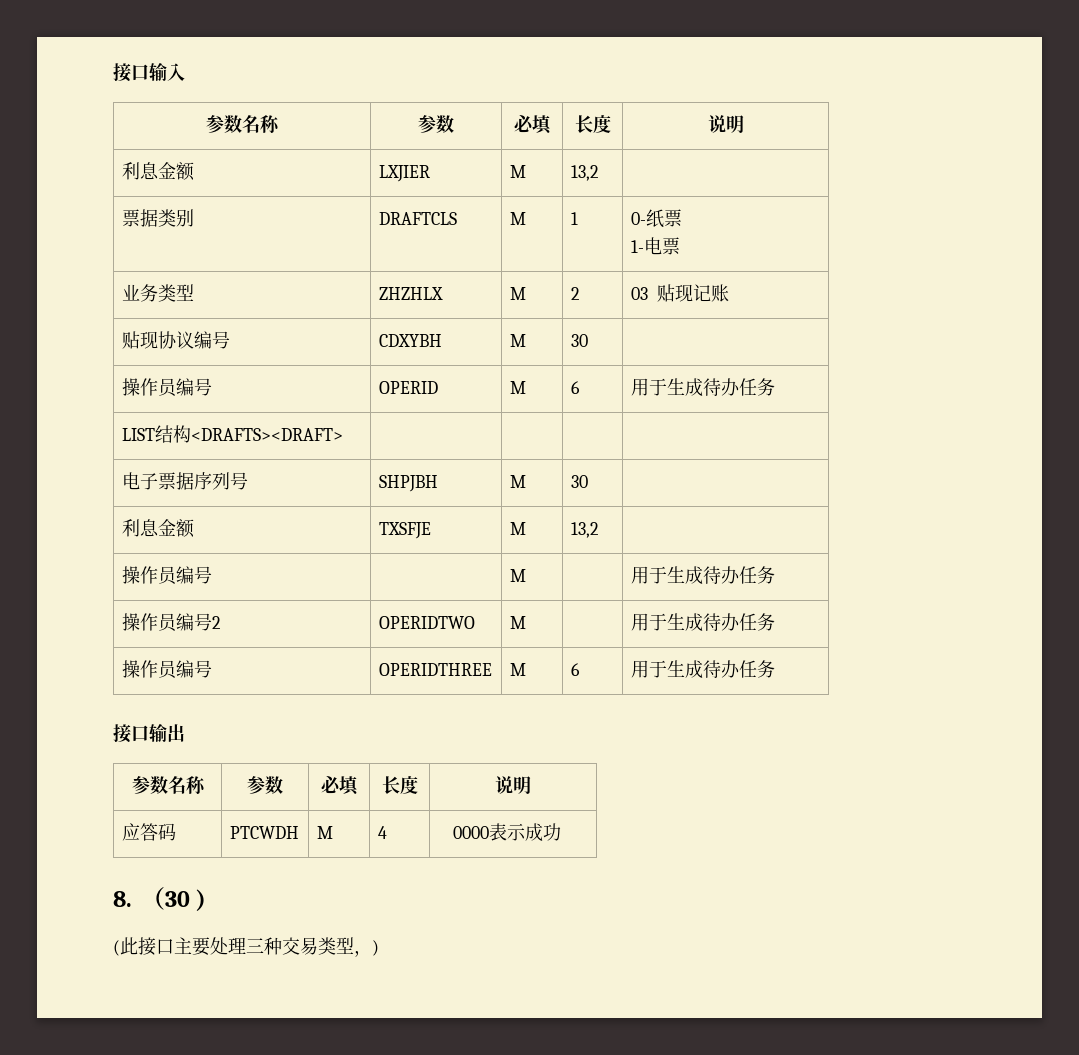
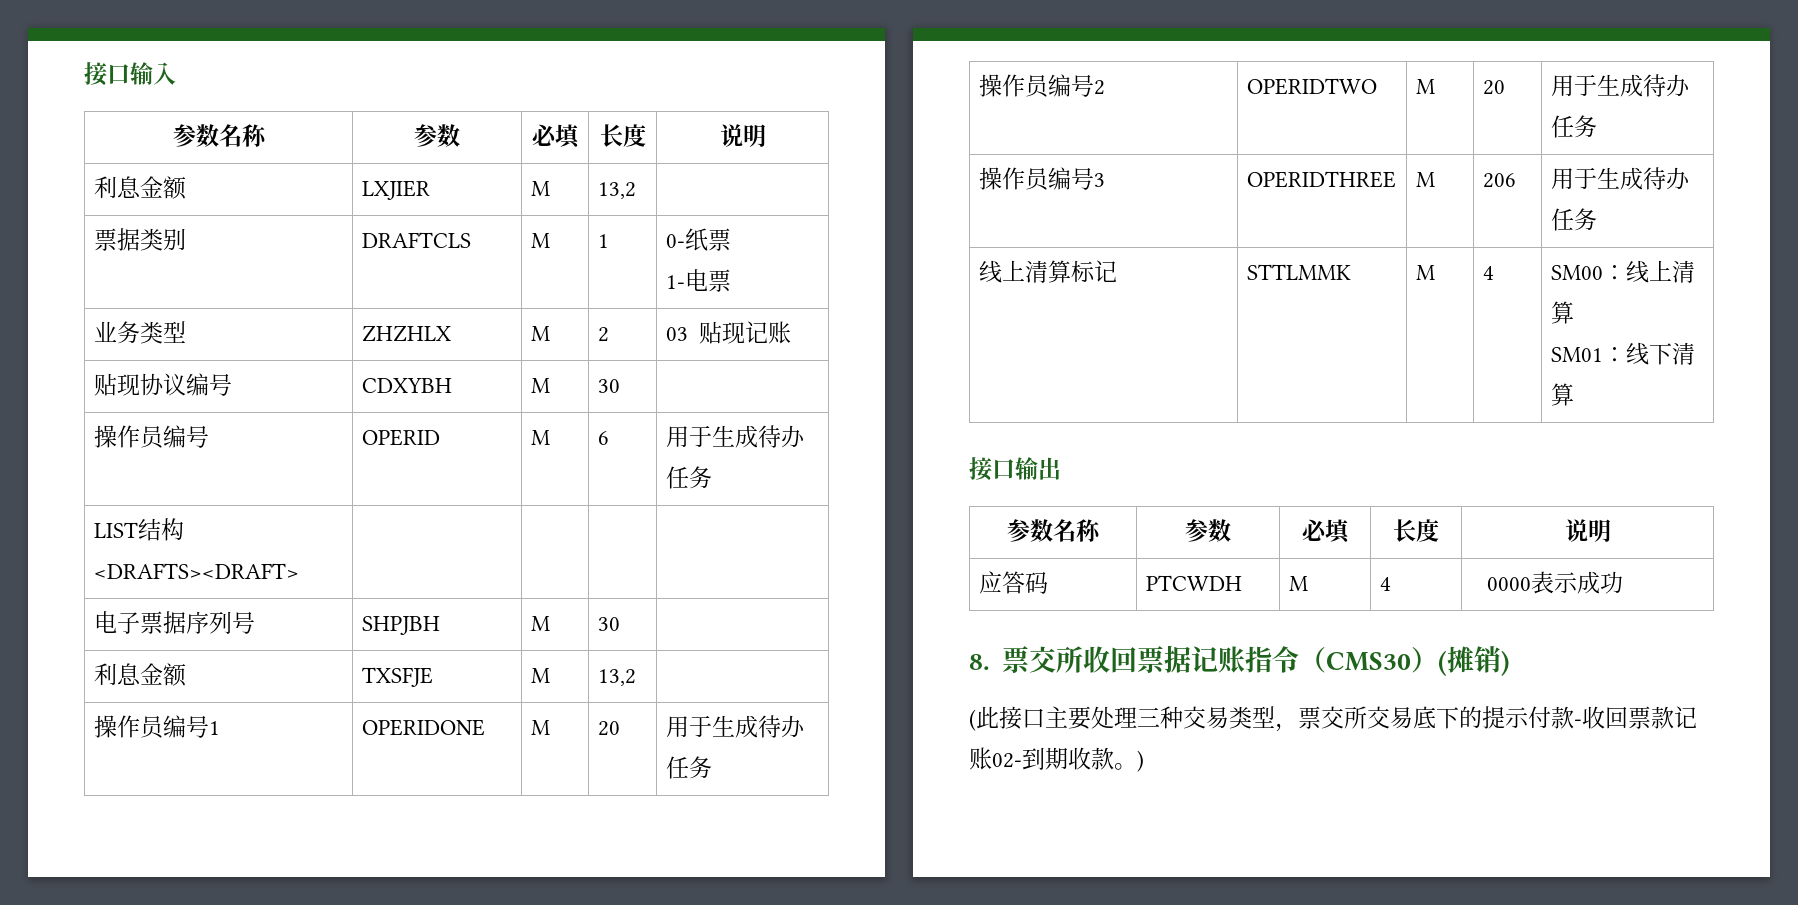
- 操作员编号 | | M | | 用于生成待办任务
+ 操作员编号1 | OPERIDONE | M | 20 | 用于生成待办任务
- 操作员编号2 | OPERIDTWO | M | | 用于生成待办任务
- 操作员编号 | OPERIDTHREE | M | 6 | 用于生成待办任务
+ 操作员编号2 | OPERIDTWO | M | 20 | 用于生成待办任务
+ 操作员编号3 | OPERIDTHREE | M | 206 | 用于生成待办任务
+ 线上清算标记 | STTLMMK | M | 4 | SM00：线上清算
+ SM01：线下清算
- 8.（30 )
+ 8.票交所收回票据记账指令（CMS30）(摊销)
- (此接口主要处理三种交易类型，)
+ (此接口主要处理三种交易类型，票交所交易底下的提示付款-收回票款记账02-到期收款。)

